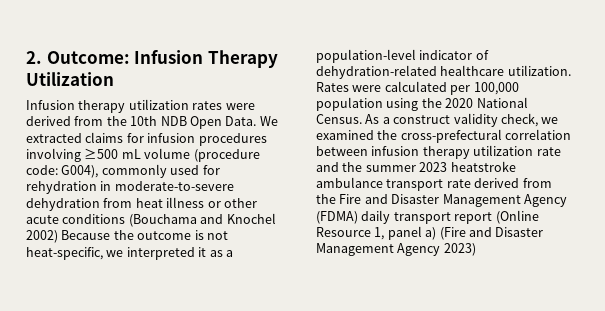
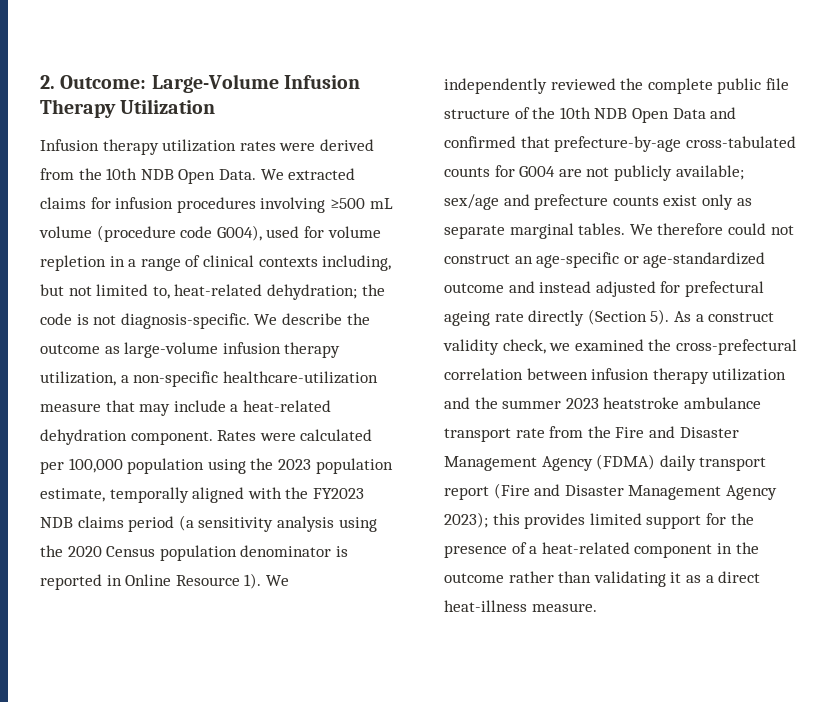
- 2. Outcome: Infusion Therapy Utilization
+ 2. Outcome: Large-Volume Infusion Therapy Utilization
- We extracted claims for infusion procedures involving ≥500 mL volume (procedure code: G004), commonly used for rehydration in moderate-to-severe dehydration from heat illness or other acute conditions (Bouchama and Knochel 2002) Because the outcome is not heat-specific, we interpreted it as a population-level indicator of dehydration-related healthcare utilization.
+ We extracted claims for infusion procedures involving ≥500 mL volume (procedure code G004), used for volume repletion in a range of clinical contexts including, but not limited to, heat-related dehydration; the code is not diagnosis-specific. We describe the outcome as large-volume infusion therapy utilization, a non-specific healthcare-utilization measure that may include a heat-related dehydration component.
- Rates were calculated per 100,000 population using the 2020 National Census.
+ Rates were calculated per 100,000 population using the 2023 population estimate, temporally aligned with the FY2023 NDB claims period (a sensitivity analysis using the 2020 Census population denominator is reported in Online Resource 1). We independently reviewed the complete public file structure of the 10th NDB Open Data and confirmed that prefecture-by-age cross-tabulated counts for G004 are not publicly available; sex/age and prefecture counts exist only as separate marginal tables. We therefore could not construct an age-specific or age-standardized outcome and instead adjusted for prefectural ageing rate directly (Section 5).
- As a construct validity check, we examined the cross-prefectural correlation between infusion therapy utilization rate and the summer 2023 heatstroke ambulance transport rate derived from the Fire and Disaster Management Agency (FDMA) daily transport report (Online Resource 1, panel a) (Fire and Disaster Management Agency 2023)
+ As a construct validity check, we examined the cross-prefectural correlation between infusion therapy utilization and the summer 2023 heatstroke ambulance transport rate from the Fire and Disaster Management Agency (FDMA) daily transport report (Fire and Disaster Management Agency 2023); this provides limited support for the presence of a heat-related component in the outcome rather than validating it as a direct heat-illness measure.

